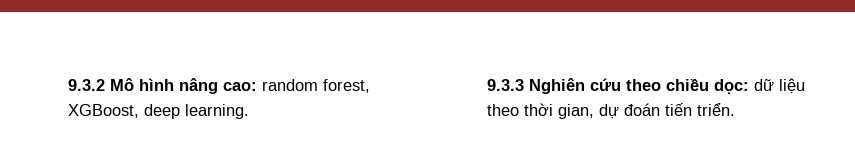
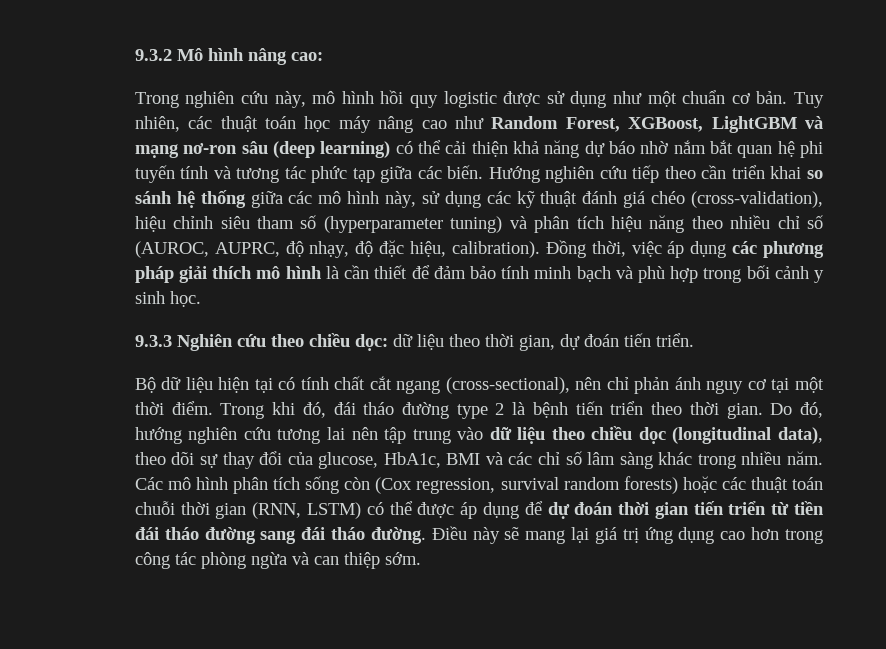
- 9.3.2 Mô hình nâng cao: random forest, XGBoost, deep learning.
+ 9.3.2 Mô hình nâng cao:
+ Trong nghiên cứu này, mô hình hồi quy logistic được sử dụng như một chuẩn cơ bản. Tuy nhiên, các thuật toán học máy nâng cao như Random Forest, XGBoost, LightGBM và mạng nơ-ron sâu (deep learning) có thể cải thiện khả năng dự báo nhờ nắm bắt quan hệ phi tuyến tính và tương tác phức tạp giữa các biến. Hướng nghiên cứu tiếp theo cần triển khai so sánh hệ thống giữa các mô hình này, sử dụng các kỹ thuật đánh giá chéo (cross-validation), hiệu chỉnh siêu tham số (hyperparameter tuning) và phân tích hiệu năng theo nhiều chỉ số (AUROC, AUPRC, độ nhạy, độ đặc hiệu, calibration). Đồng thời, việc áp dụng các phương pháp giải thích mô hình là cần thiết để đảm bảo tính minh bạch và phù hợp trong bối cảnh y sinh học.
+ Bộ dữ liệu hiện tại có tính chất cắt ngang (cross-sectional), nên chỉ phản ánh nguy cơ tại một thời điểm. Trong khi đó, đái tháo đường type 2 là bệnh tiến triển theo thời gian. Do đó, hướng nghiên cứu tương lai nên tập trung vào dữ liệu theo chiều dọc (longitudinal data), theo dõi sự thay đổi của glucose, HbA1c, BMI và các chỉ số lâm sàng khác trong nhiều năm. Các mô hình phân tích sống còn (Cox regression, survival random forests) hoặc các thuật toán chuỗi thời gian (RNN, LSTM) có thể được áp dụng để dự đoán thời gian tiến triển từ tiền đái tháo đường sang đái tháo đường. Điều này sẽ mang lại giá trị ứng dụng cao hơn trong công tác phòng ngừa và can thiệp sớm.

